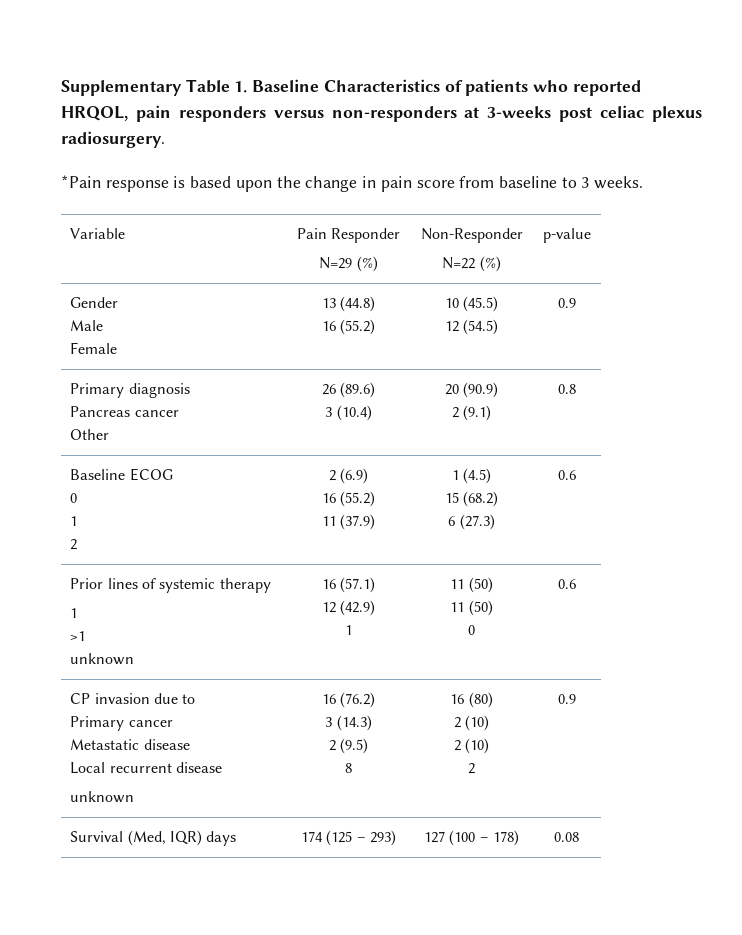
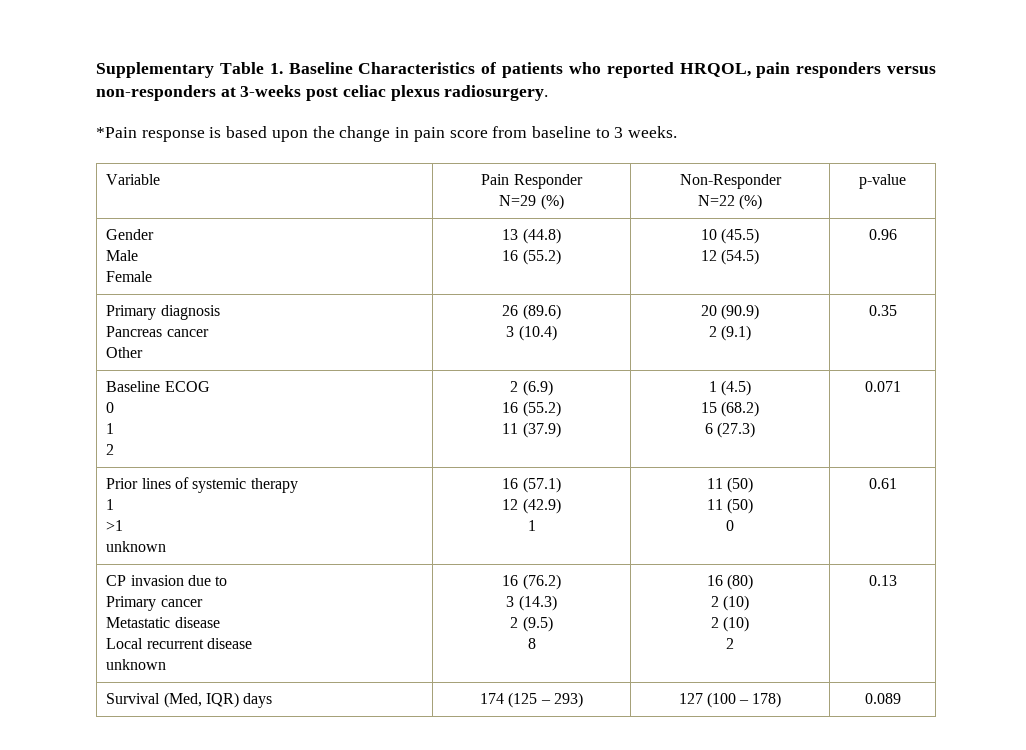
  Gender
  Male
  Female | 13 (44.8)
  16 (55.2) | 10 (45.5)
- 12 (54.5) | 0.9
+ 12 (54.5) | 0.96
  Primary diagnosis
  Pancreas cancer
  Other | 26 (89.6)
  3 (10.4) | 20 (90.9)
- 2 (9.1) | 0.8
+ 2 (9.1) | 0.35
  Baseline ECOG
  0
  1
  2 | 2 (6.9)
  16 (55.2)
  11 (37.9) | 1 (4.5)
  15 (68.2)
- 6 (27.3) | 0.6
+ 6 (27.3) | 0.071
  Prior lines of systemic therapy
  1
  >1
  unknown | 16 (57.1)
  12 (42.9)
  1 | 11 (50)
  11 (50)
- 0 | 0.6
+ 0 | 0.61
  CP invasion due to
  Primary cancer
  Metastatic disease
  Local recurrent disease
  unknown | 16 (76.2)
  3 (14.3)
  2 (9.5)
  8 | 16 (80)
  2 (10)
  2 (10)
- 2 | 0.9
+ 2 | 0.13
- Survival (Med, IQR) days | 174 (125 – 293) | 127 (100 – 178) | 0.08
+ Survival (Med, IQR) days | 174 (125 – 293) | 127 (100 – 178) | 0.089

